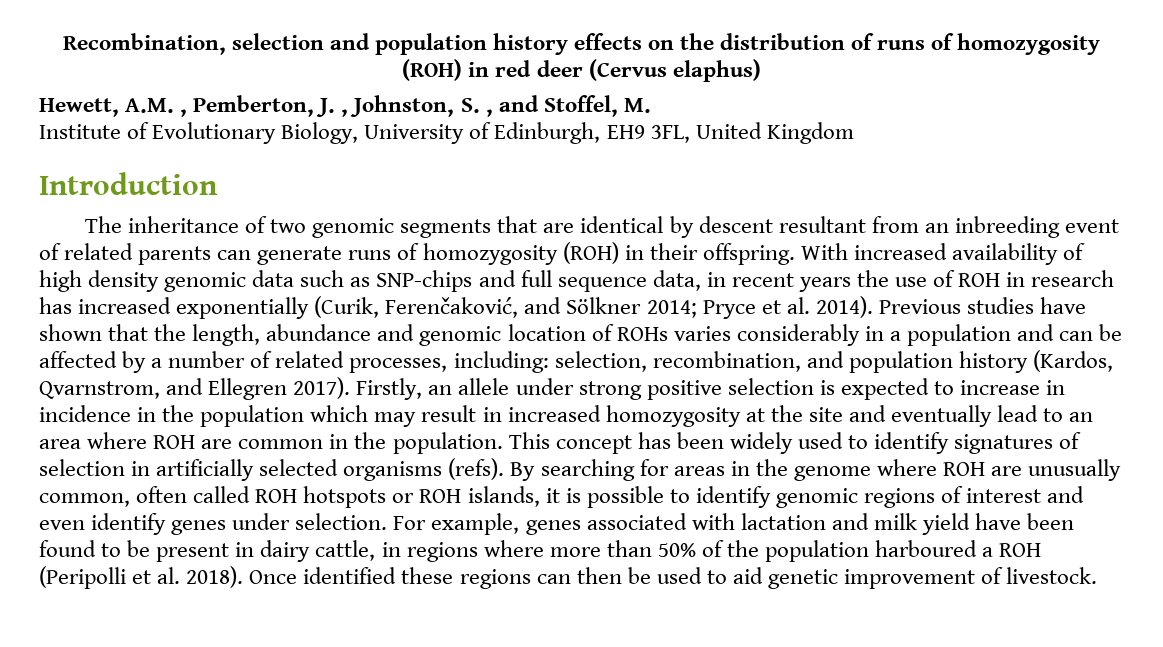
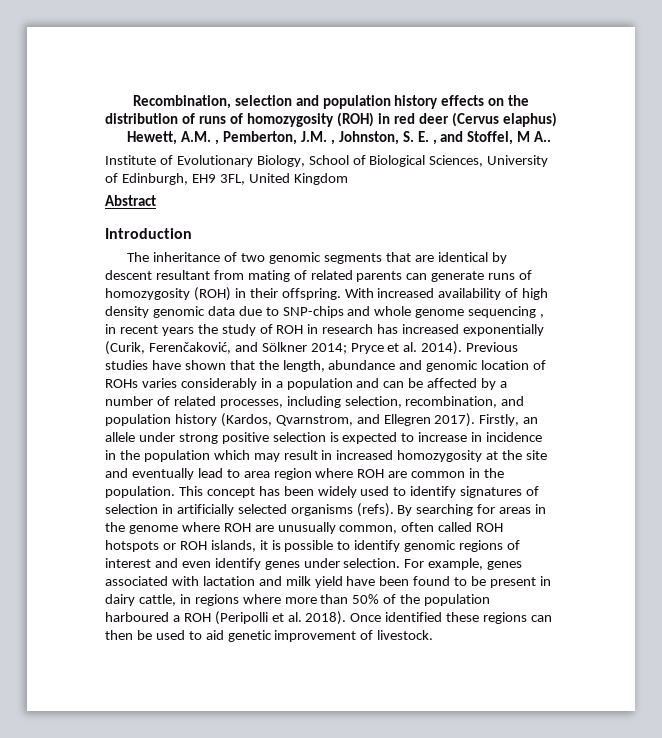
- Hewett, A.M. , Pemberton, J. , Johnston, S. , and Stoffel, M.
+ Hewett, A.M. , Pemberton, J.M. , Johnston, S. E. , and Stoffel, M A..
- Institute of Evolutionary Biology, University of Edinburgh, EH9 3FL, United Kingdom
+ Institute of Evolutionary Biology, School of Biological Sciences, University of Edinburgh, EH9 3FL, United Kingdom
+ Abstract
- The inheritance of two genomic segments that are identical by descent resultant from an inbreeding event of related parents can generate runs of homozygosity (ROH) in their offspring.
+ The inheritance of two genomic segments that are identical by descent resultant from mating of related parents can generate runs of homozygosity (ROH) in their offspring.
- With increased availability of high density genomic data such as SNP-chips and full sequence data, in recent years the use of ROH in research has increased exponentially (Curik, Ferenčaković, and Sölkner 2014; Pryce et al. 2014).
+ With increased availability of high density genomic data due to SNP-chips and whole genome sequencing , in recent years the study of ROH in research has increased exponentially (Curik, Ferenčaković, and Sölkner 2014; Pryce et al. 2014).
- Previous studies have shown that the length, abundance and genomic location of ROHs varies considerably in a population and can be affected by a number of related processes, including: selection, recombination, and population history (Kardos, Qvarnstrom, and Ellegren 2017).
+ Previous studies have shown that the length, abundance and genomic location of ROHs varies considerably in a population and can be affected by a number of related processes, including selection, recombination, and population history (Kardos, Qvarnstrom, and Ellegren 2017).
- Firstly, an allele under strong positive selection is expected to increase in incidence in the population which may result in increased homozygosity at the site and eventually lead to an area where ROH are common in the population.
+ Firstly, an allele under strong positive selection is expected to increase in incidence in the population which may result in increased homozygosity at the site and eventually lead to area region where ROH are common in the population.

